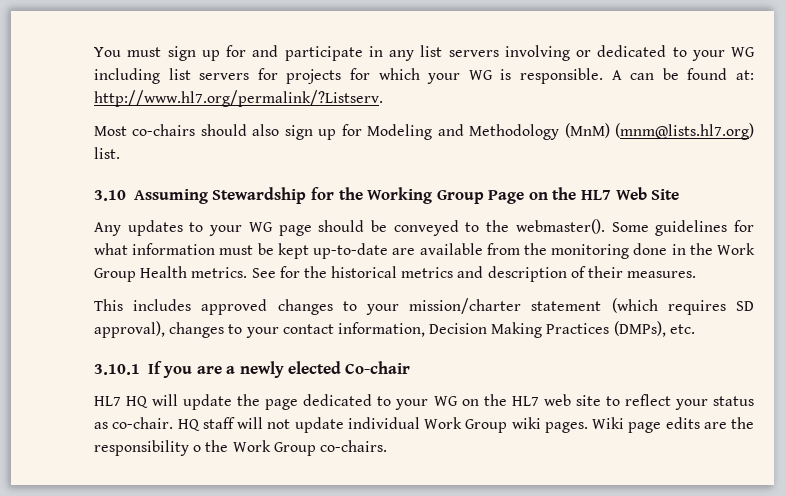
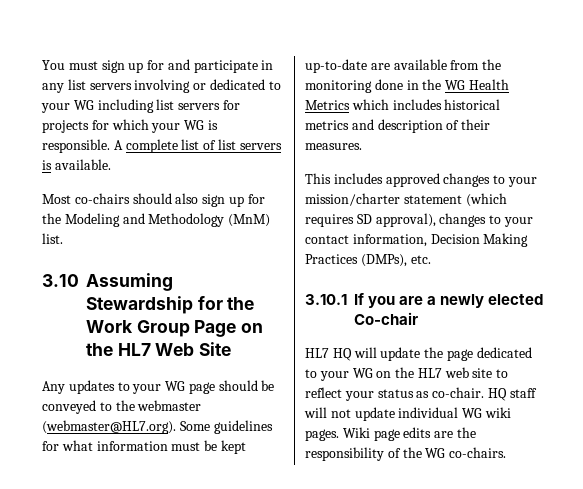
- A can be found at: http://www.hl7.org/permalink/?Listserv.
+ A complete list of list servers is available.
- Most co-chairs should also sign up for Modeling and Methodology (MnM) (mnm@lists.hl7.org) list.
+ Most co-chairs should also sign up for the Modeling and Methodology (MnM) list.
- 3.10 Assuming Stewardship for the Working Group Page on the HL7 Web Site
+ 3.10 Assuming Stewardship for the Work Group Page on the HL7 Web Site
- Any updates to your WG page should be conveyed to the webmaster(). Some guidelines for what information must be kept up-to-date are available from the monitoring done in the Work Group Health metrics. See for the historical metrics and description of their measures.
+ Any updates to your WG page should be conveyed to the webmaster (webmaster@HL7.org). Some guidelines for what information must be kept up-to-date are available from the monitoring done in the WG Health Metrics which includes historical metrics and description of their measures.
- HQ staff will not update individual Work Group wiki pages.
+ HQ staff will not update individual WG wiki pages.
- Wiki page edits are the responsibility o the Work Group co-chairs.
+ Wiki page edits are the responsibility of the WG co-chairs.

